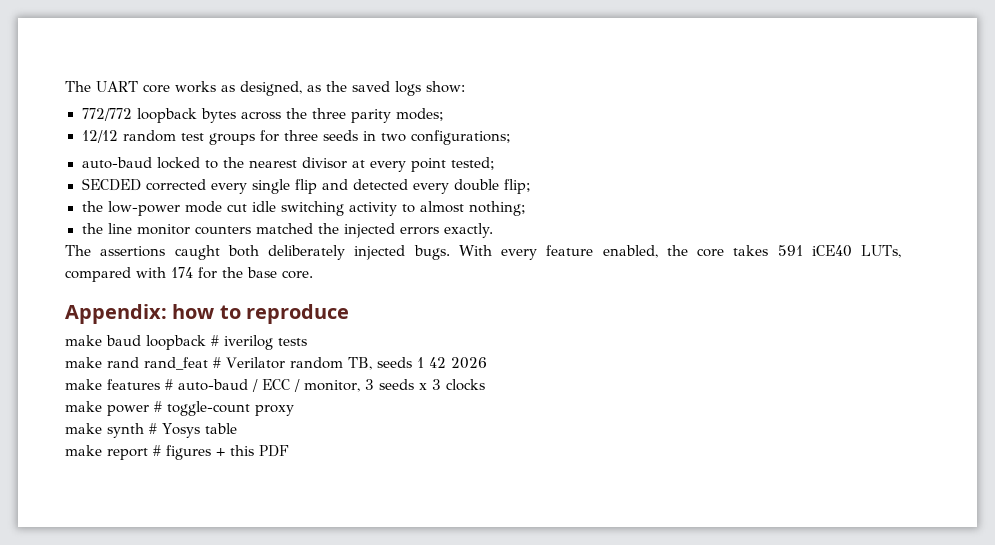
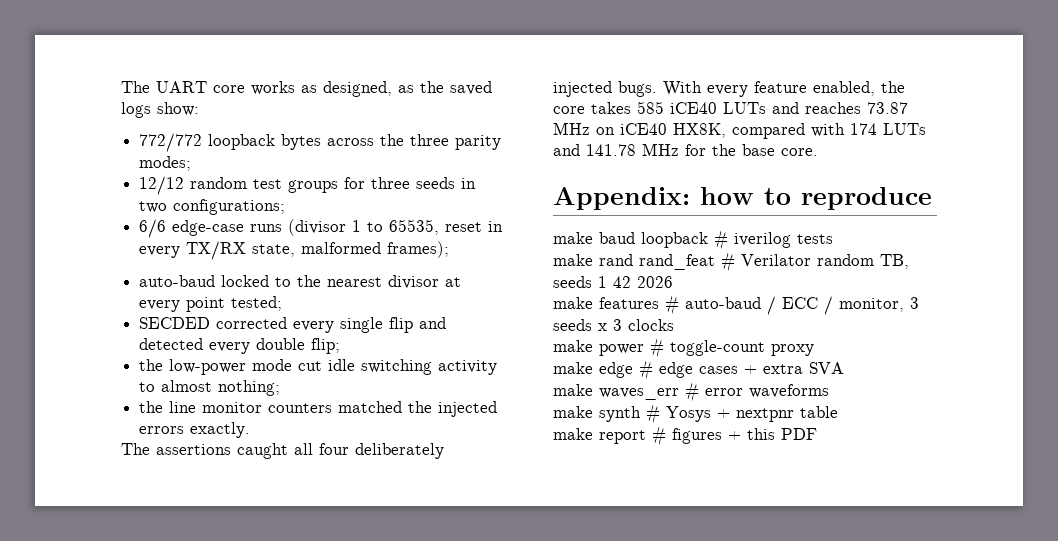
+ 6/6 edge-case runs (divisor 1 to 65535, reset in every TX/RX state, malformed frames);
- The assertions caught both deliberately injected bugs.
+ The assertions caught all four deliberately injected bugs.
- With every feature enabled, the core takes 591 iCE40 LUTs, compared with 174 for the base core.
+ With every feature enabled, the core takes 585 iCE40 LUTs and reaches 73.87 MHz on iCE40 HX8K, compared with 174 LUTs and 141.78 MHz for the base core.
+ make edge # edge cases + extra SVA
+ make waves_err # error waveforms
- make synth # Yosys table
+ make synth # Yosys + nextpnr table

